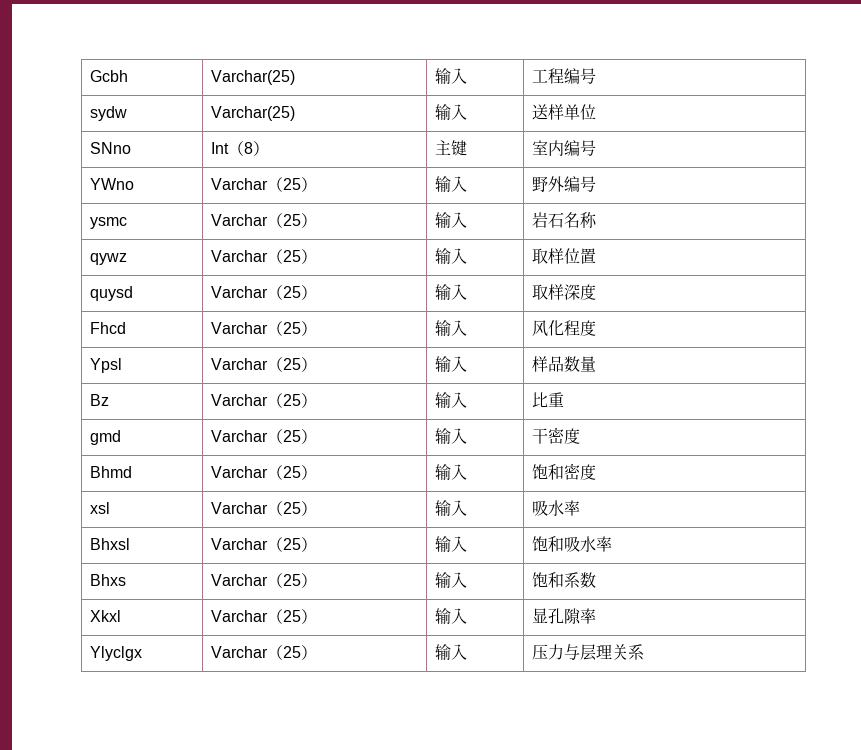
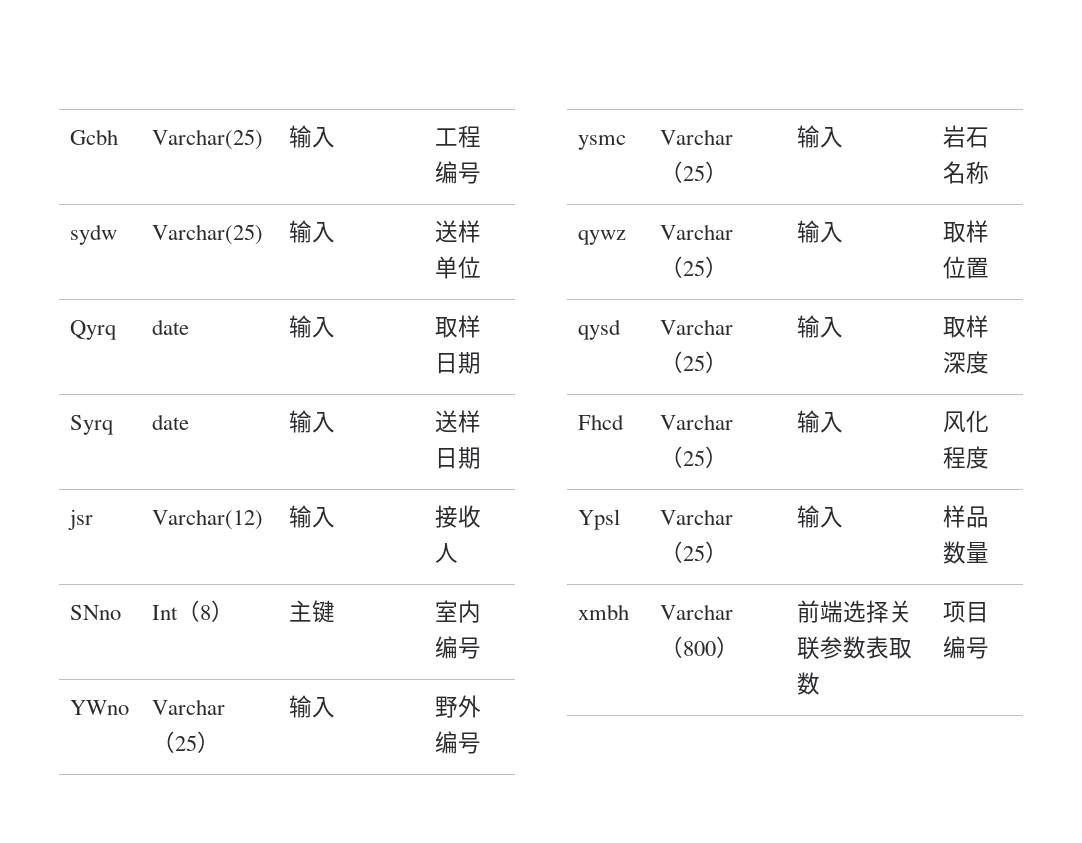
+ Qyrq | date | 输入 | 取样日期
+ Syrq | date | 输入 | 送样日期
+ jsr | Varchar(12) | 输入 | 接收人
- quysd | Varchar（25） | 输入 | 取样深度
+ qysd | Varchar（25） | 输入 | 取样深度
- Bz | Varchar（25） | 输入 | 比重
- gmd | Varchar（25） | 输入 | 干密度
- Bhmd | Varchar（25） | 输入 | 饱和密度
- xsl | Varchar（25） | 输入 | 吸水率
- Bhxsl | Varchar（25） | 输入 | 饱和吸水率
- Bhxs | Varchar（25） | 输入 | 饱和系数
- Xkxl | Varchar（25） | 输入 | 显孔隙率
- Ylyclgx | Varchar（25） | 输入 | 压力与层理关系
+ xmbh | Varchar（800） | 前端选择关联参数表取数 | 项目编号

